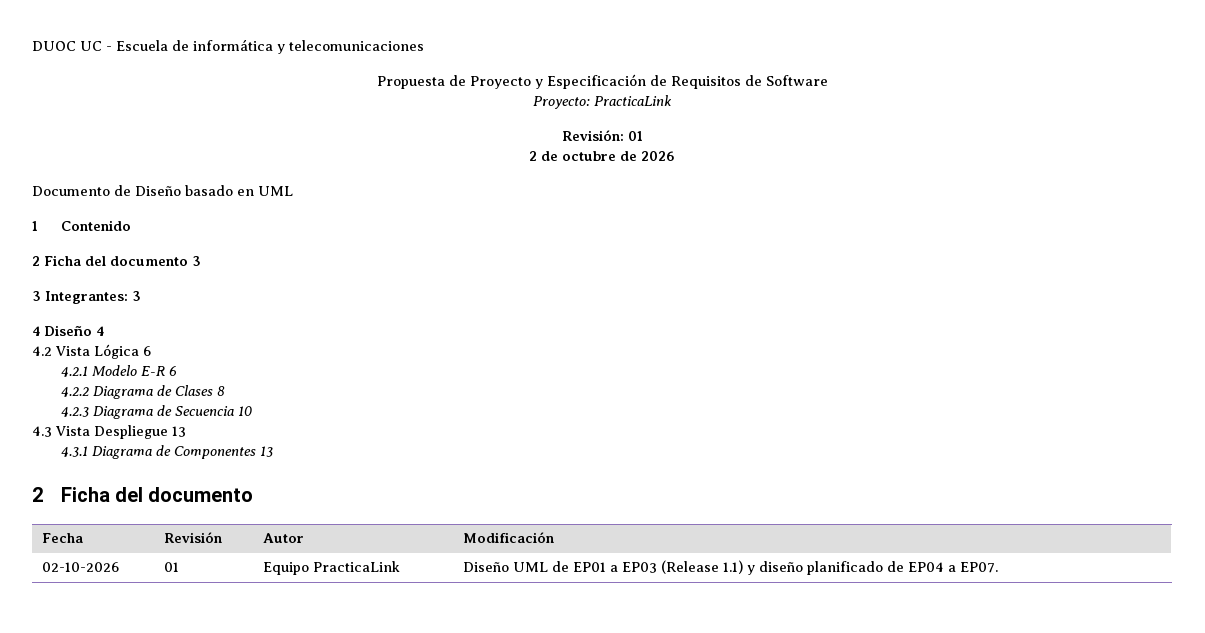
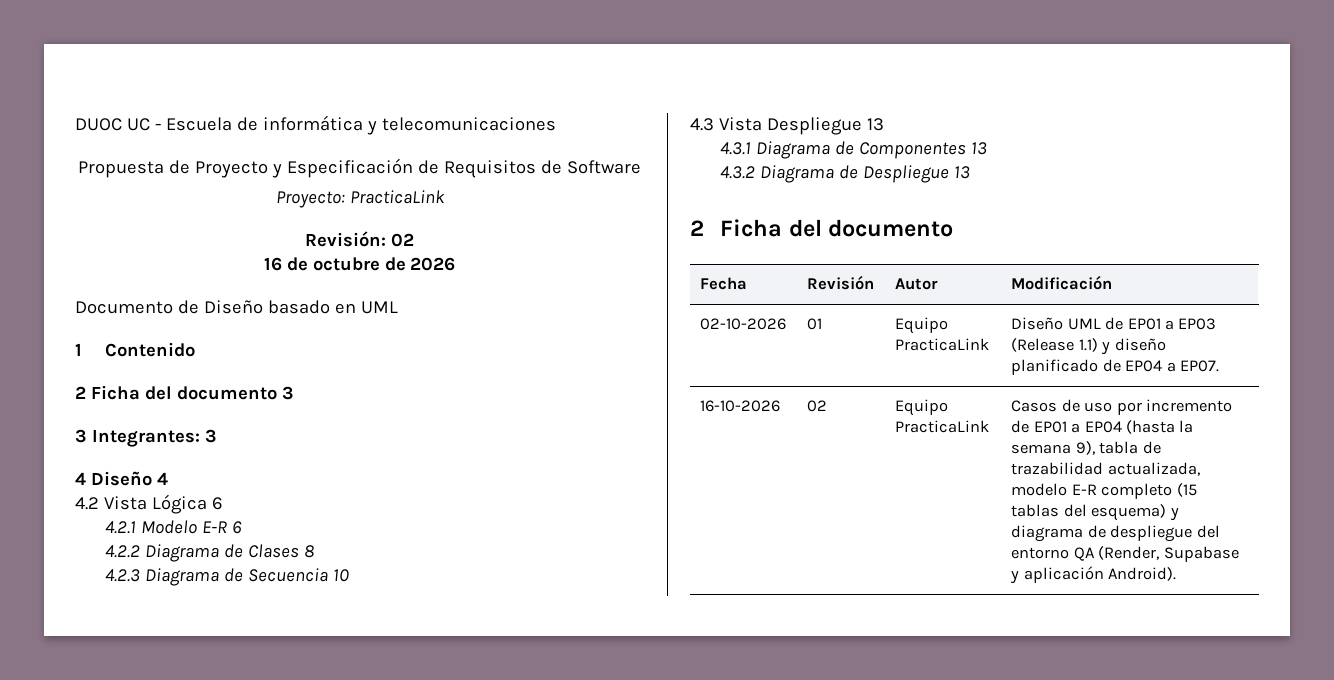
- Revisión: 01
- 2 de octubre de 2026
+ Revisión: 02
+ 16 de octubre de 2026
+ 4.3.2 Diagrama de Despliegue 13
+ 16-10-2026 | 02 | Equipo PracticaLink | Casos de uso por incremento de EP01 a EP04 (hasta la semana 9), tabla de trazabilidad actualizada, modelo E-R completo (15 tablas del esquema) y diagrama de despliegue del entorno QA (Render, Supabase y aplicación Android).

